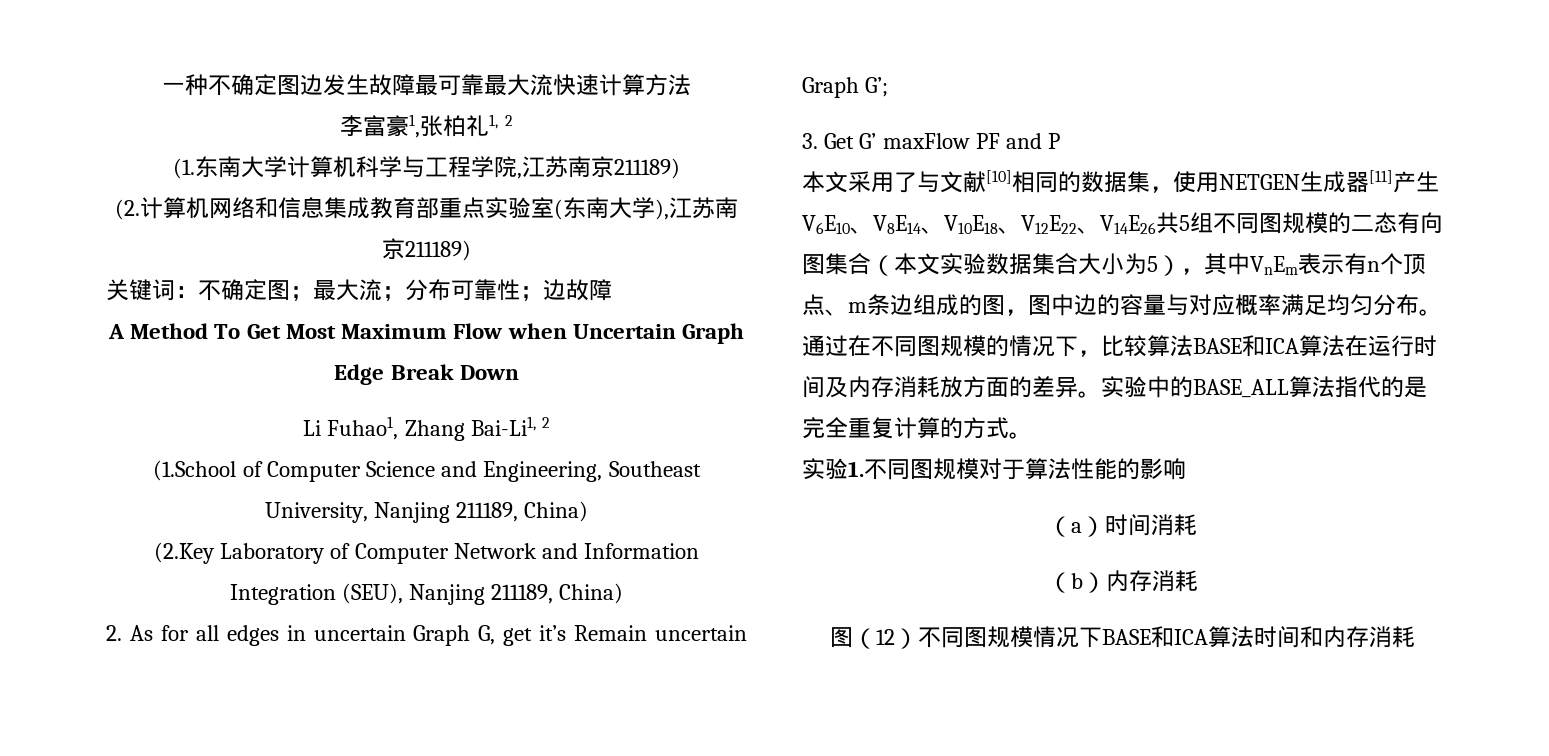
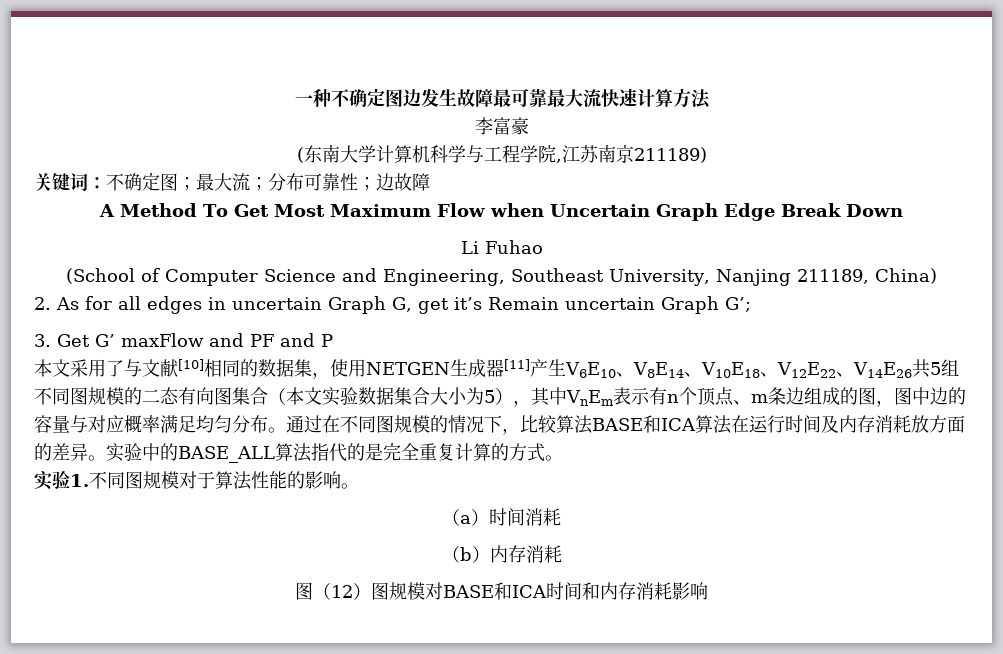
- 李富豪1,张柏礼1, 2
- (1.东南大学计算机科学与工程学院,江苏南京211189)
+ 李富豪
+ (东南大学计算机科学与工程学院,江苏南京211189)
- (2.计算机网络和信息集成教育部重点实验室(东南大学),江苏南京211189)
- Li Fuhao1, Zhang Bai-Li1, 2
- (1.School of Computer Science and Engineering, Southeast University, Nanjing 211189, China)
+ Li Fuhao
+ (School of Computer Science and Engineering, Southeast University, Nanjing 211189, China)
- (2.Key Laboratory of Computer Network and Information Integration (SEU), Nanjing 211189, China)
- 3. Get G’ maxFlow PF and P
+ 3. Get G’ maxFlow and PF and P
- 实验1.不同图规模对于算法性能的影响
+ 实验1.不同图规模对于算法性能的影响。
- 图（12）不同图规模情况下BASE和ICA算法时间和内存消耗
+ 图（12）图规模对BASE和ICA时间和内存消耗影响

